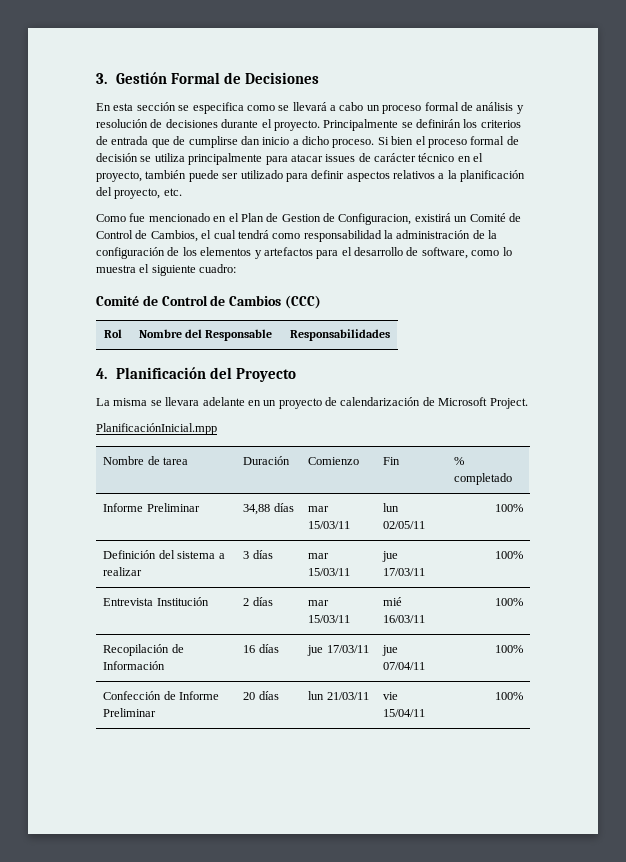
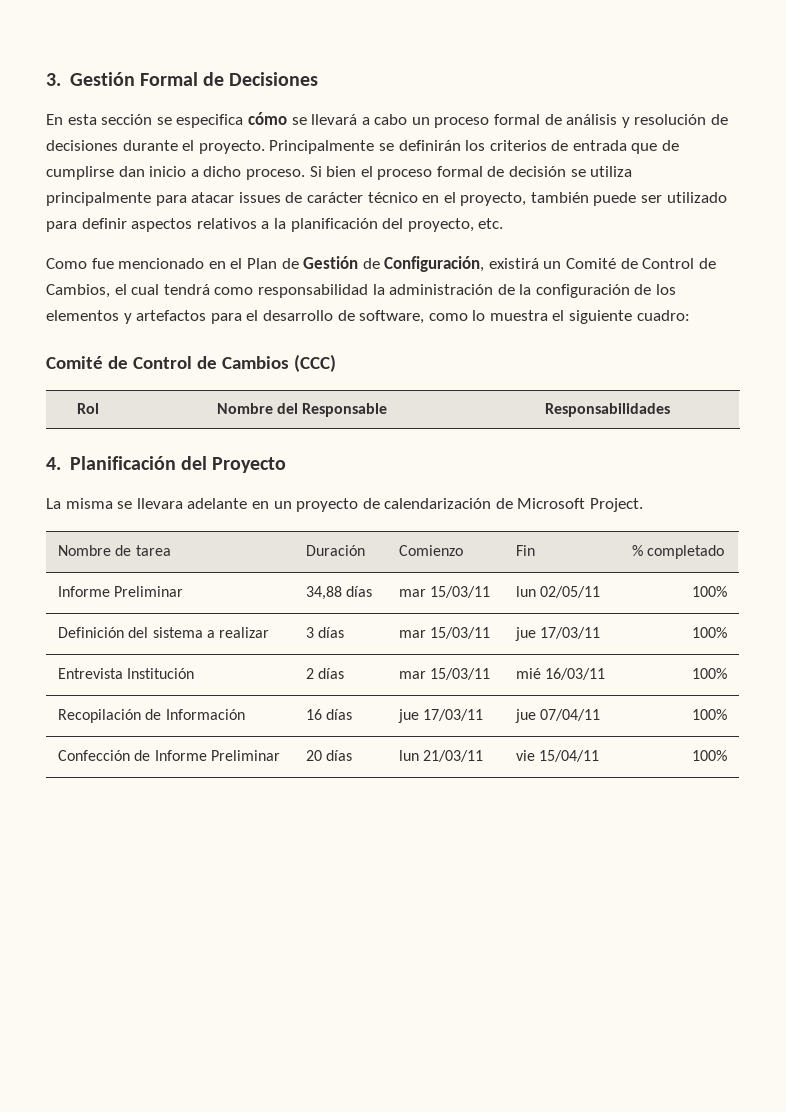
- En esta sección se especifica como se llevará a cabo un proceso formal de análisis y resolución de decisiones durante el proyecto.
+ En esta sección se especifica cómo se llevará a cabo un proceso formal de análisis y resolución de decisiones durante el proyecto.
- Como fue mencionado en el Plan de Gestion de Configuracion, existirá un Comité de Control de Cambios, el cual tendrá como responsabilidad la administración de la configuración de los elementos y artefactos para el desarrollo de software, como lo muestra el siguiente cuadro:
+ Como fue mencionado en el Plan de Gestión de Configuración, existirá un Comité de Control de Cambios, el cual tendrá como responsabilidad la administración de la configuración de los elementos y artefactos para el desarrollo de software, como lo muestra el siguiente cuadro:
- PlanificaciónInicial.mpp

